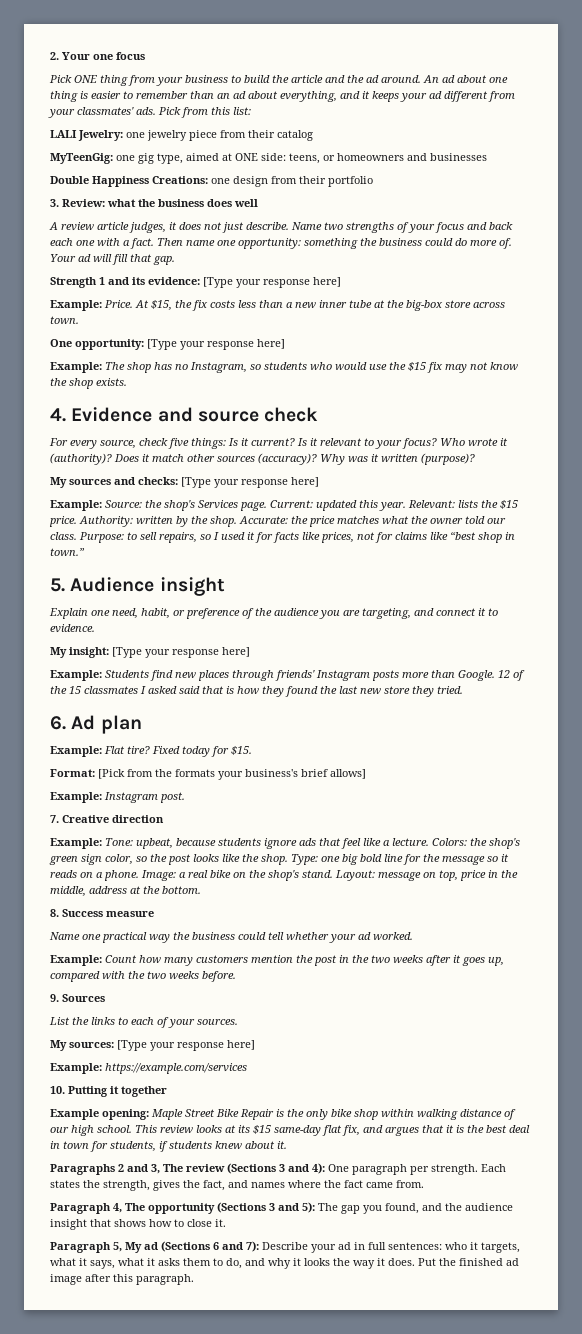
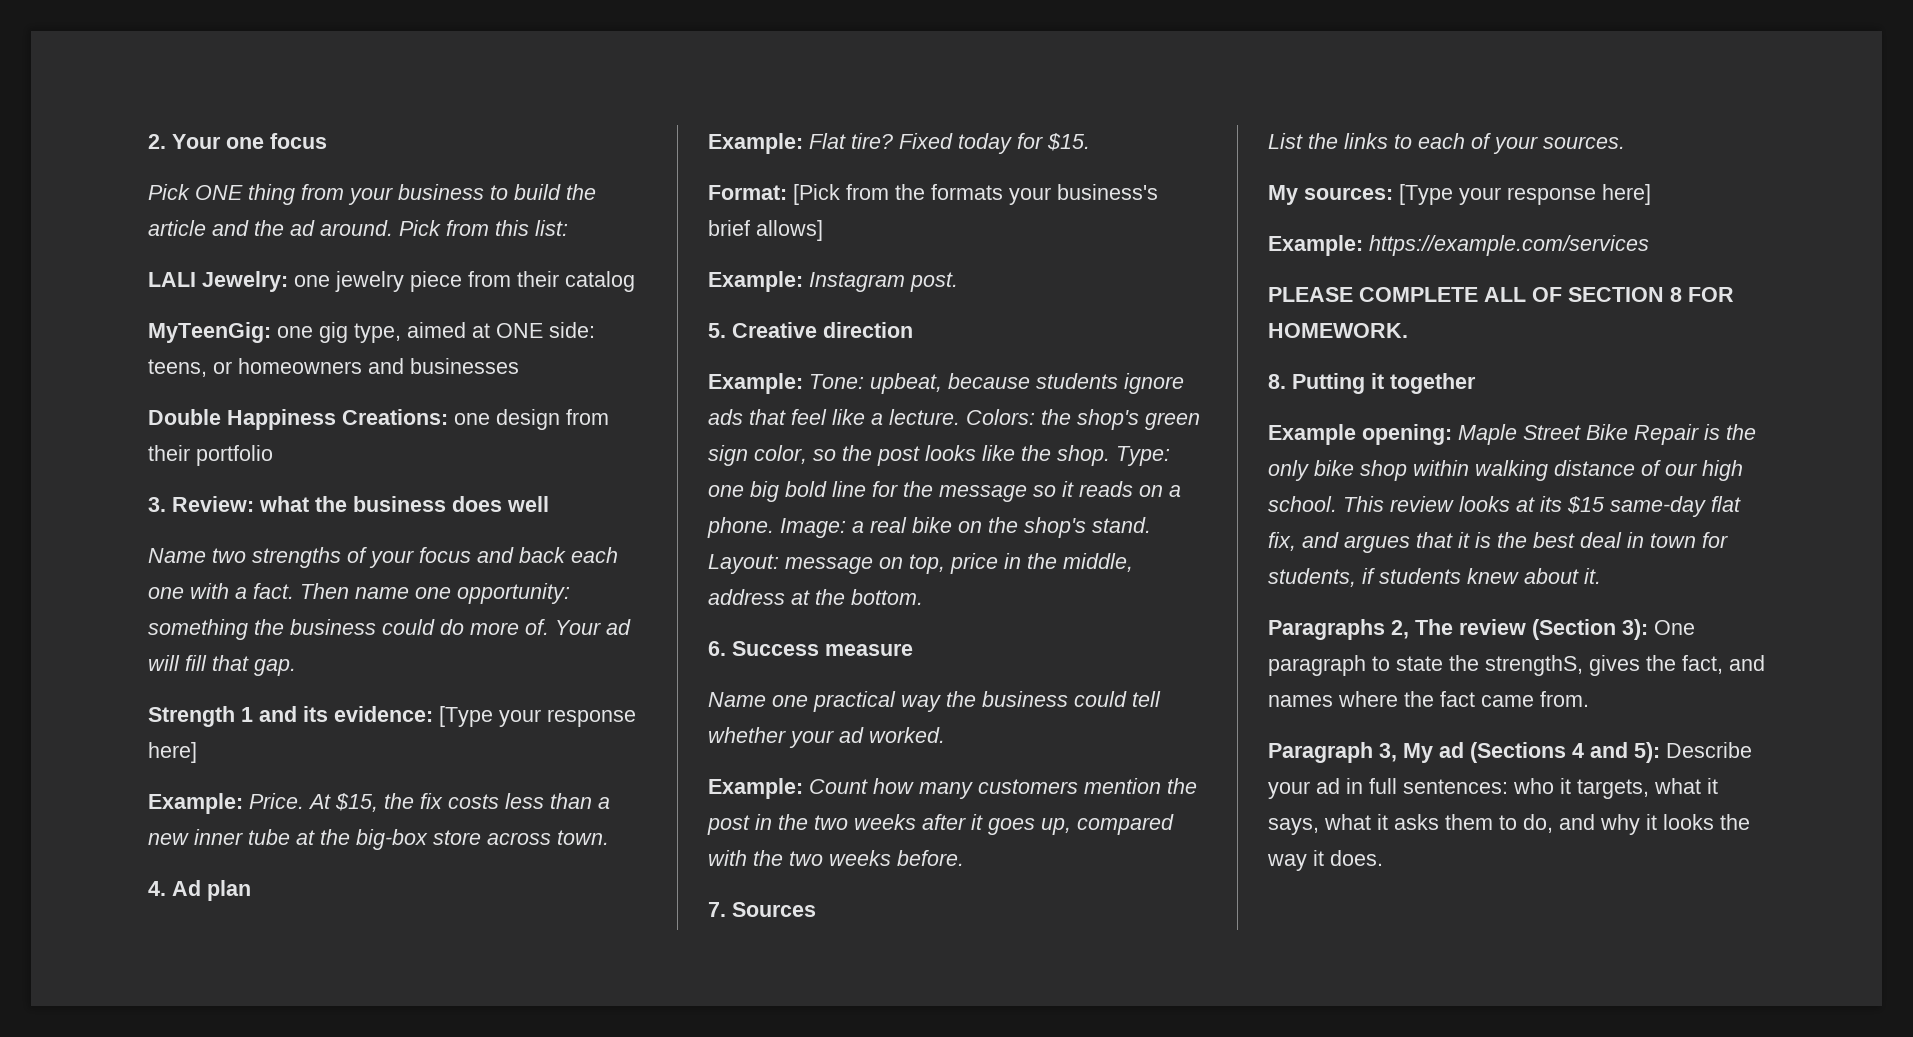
- An ad about one thing is easier to remember than an ad about everything, and it keeps your ad different from your classmates' ads.
- A review article judges, it does not just describe.
- One opportunity: [Type your response here]
- Example: The shop has no Instagram, so students who would use the $15 fix may not know the shop exists.
- 4. Evidence and source check
- For every source, check five things: Is it current? Is it relevant to your focus? Who wrote it (authority)? Does it match other sources (accuracy)? Why was it written (purpose)?
- My sources and checks: [Type your response here]
- Example: Source: the shop's Services page. Current: updated this year. Relevant: lists the $15 price. Authority: written by the shop. Accurate: the price matches what the owner told our class. Purpose: to sell repairs, so I used it for facts like prices, not for claims like “best shop in town.”
- 5. Audience insight
- Explain one need, habit, or preference of the audience you are targeting, and connect it to evidence.
- My insight: [Type your response here]
- Example: Students find new places through friends' Instagram posts more than Google. 12 of the 15 classmates I asked said that is how they found the last new store they tried.
- 6. Ad plan
+ 4. Ad plan
- 7. Creative direction
+ 5. Creative direction
- 8. Success measure
+ 6. Success measure
- 9. Sources
+ 7. Sources
- 10. Putting it together
+ PLEASE COMPLETE ALL OF SECTION 8 FOR HOMEWORK.
+ 8. Putting it together
- Paragraphs 2 and 3, The review (Sections 3 and 4): One paragraph per strength. Each states the strength, gives the fact, and names where the fact came from.
+ Paragraphs 2, The review (Section 3): One paragraph to state the strengthS, gives the fact, and names where the fact came from.
- Paragraph 4, The opportunity (Sections 3 and 5): The gap you found, and the audience insight that shows how to close it.
- Paragraph 5, My ad (Sections 6 and 7): Describe your ad in full sentences: who it targets, what it says, what it asks them to do, and why it looks the way it does. Put the finished ad image after this paragraph.
+ Paragraph 3, My ad (Sections 4 and 5): Describe your ad in full sentences: who it targets, what it says, what it asks them to do, and why it looks the way it does.

